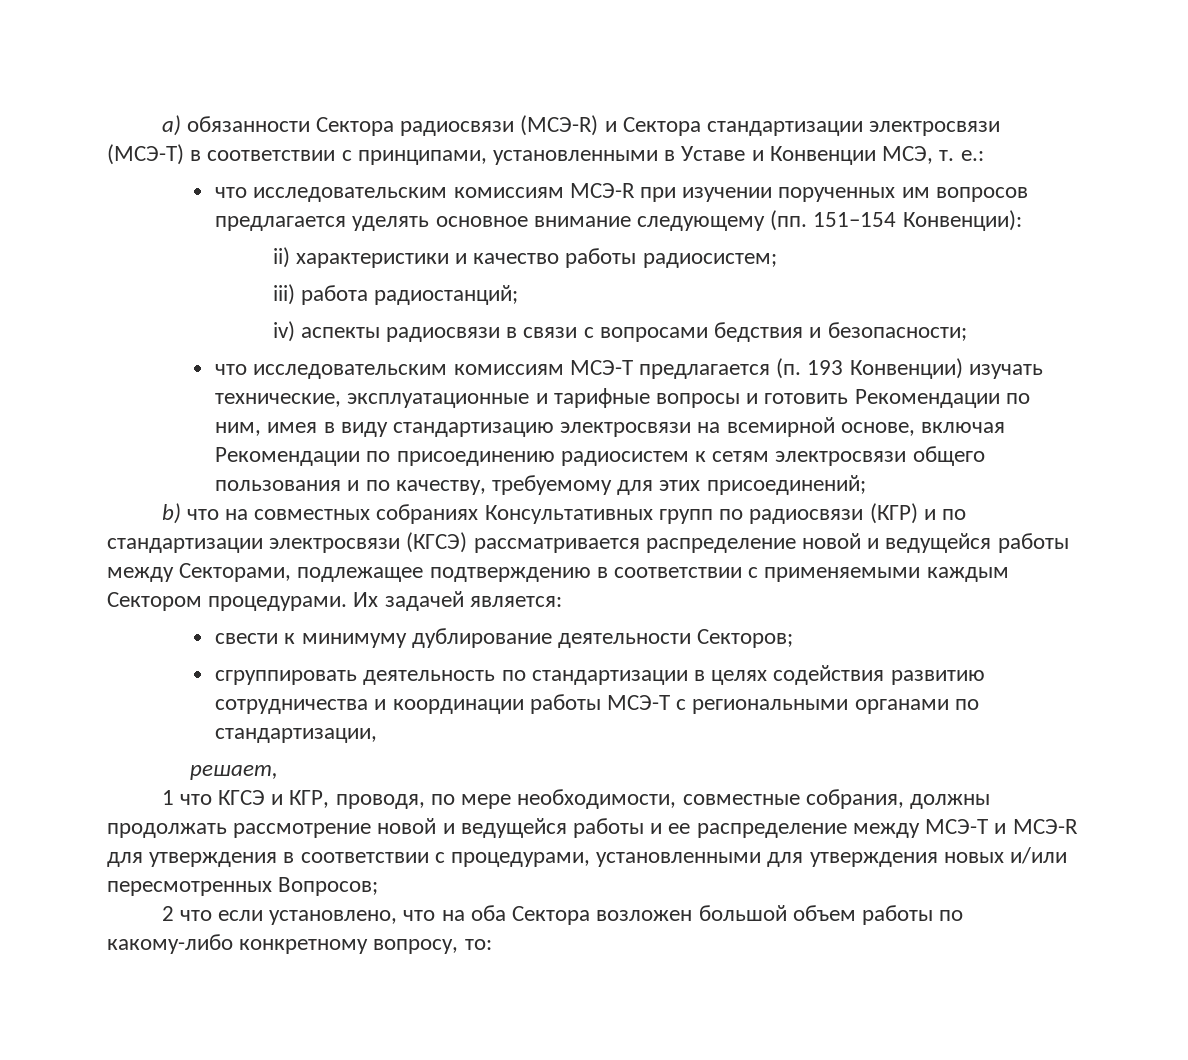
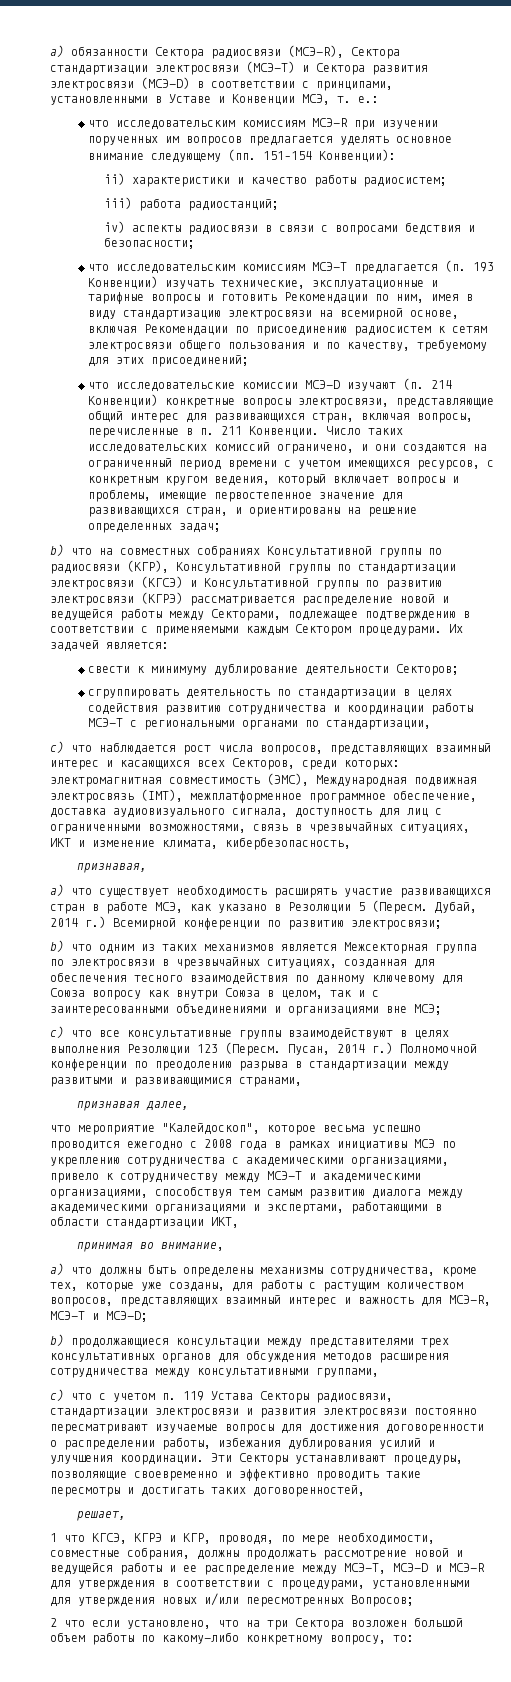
- а) обязанности Сектора радиосвязи (МСЭ-R) и Сектора стандартизации электросвязи (МСЭ-Т) в соответствии с принципами, установленными в Уставе и Конвенции МСЭ, т. е.:
+ а) обязанности Сектора радиосвязи (МСЭ-R), Сектора стандартизации электросвязи (МСЭ-Т) и Сектора развития электросвязи (МСЭ-D) в соответствии с принципами, установленными в Уставе и Конвенции МСЭ, т. е.:
+ что исследовательские комиссии МСЭ-D изучают (п. 214 Конвенции) конкретные вопросы электросвязи, представляющие общий интерес для развивающихся стран, включая вопросы, перечисленные в п. 211 Конвенции. Число таких исследовательских комиссий ограничено, и они создаются на ограниченный период времени с учетом имеющихся ресурсов, с конкретным кругом ведения, который включает вопросы и проблемы, имеющие первостепенное значение для развивающихся стран, и ориентированы на решение определенных задач;
- b) что на совместных собраниях Консультативных групп по радиосвязи (КГР) и по стандартизации электросвязи (КГСЭ) рассматривается распределение новой и ведущейся работы между Секторами, подлежащее подтверждению в соответствии с применяемыми каждым Сектором процедурами.
+ b) что на совместных собраниях Консультативной группы по радиосвязи (КГР), Консультативной группы по стандартизации электросвязи (КГСЭ) и Консультативной группы по развитию электросвязи (КГРЭ) рассматривается распределение новой и ведущейся работы между Секторами, подлежащее подтверждению в соответствии с применяемыми каждым Сектором процедурами.
+ c) что наблюдается рост числа вопросов, представляющих взаимный интерес и касающихся всех Секторов, среди которых: электромагнитная совместимость (ЭМС), Международная подвижная электросвязь (IMT), межплатформенное программное обеспечение, доставка аудиовизуального сигнала, доступность для лиц с ограниченными возможностями, связь в чрезвычайных ситуациях, ИКТ и изменение климата, кибербезопасность,
+ признавая,
+ a) что существует необходимость расширять участие развивающихся стран в работе МСЭ, как указано в Резолюции 5 (Пересм. Дубай, 2014 г.) Всемирной конференции по развитию электросвязи;
+ b) что одним из таких механизмов является Межсекторная группа по электросвязи в чрезвычайных ситуациях, созданная для обеспечения тесного взаимодействия по данному ключевому для Союза вопросу как внутри Союза в целом, так и с заинтересованными объединениями и организациями вне МСЭ;
+ c) что все консультативные группы взаимодействуют в целях выполнения Резолюции 123 (Пересм. Пусан, 2014 г.) Полномочной конференции по преодолению разрыва в стандартизации между развитыми и развивающимися странами,
+ признавая далее,
+ что мероприятие "Калейдоскоп", которое весьма успешно проводится ежегодно с 2008 года в рамках инициативы МСЭ по укреплению сотрудничества с академическими организациями, привело к сотрудничеству между МСЭ-T и академическими организациями, способствуя тем самым развитию диалога между академическими организациями и экспертами, работающими в области стандартизации ИКТ,
+ принимая во внимание,
+ a) что должны быть определены механизмы сотрудничества, кроме тех, которые уже созданы, для работы с растущим количеством вопросов, представляющих взаимный интерес и важность для МСЭ-R, МСЭ-T и МСЭ-D;
+ b) продолжающиеся консультации между представителями трех консультативных органов для обсуждения методов расширения сотрудничества между консультативными группами,
+ c) что с учетом п. 119 Устава Секторы радиосвязи, стандартизации электросвязи и развития электросвязи постоянно пересматривают изучаемые вопросы для достижения договоренности о распределении работы, избежания дублирования усилий и улучшения координации. Эти Секторы устанавливают процедуры, позволяющие своевременно и эффективно проводить такие пересмотры и достигать таких договоренностей,
- 1 что КГСЭ и КГР, проводя, по мере необходимости, совместные собрания, должны продолжать рассмотрение новой и ведущейся работы и ее распределение между МСЭ-Т и МСЭ-R для утверждения в соответствии с процедурами, установленными для утверждения новых и/или пересмотренных Вопросов;
+ 1 что КГСЭ, КГРЭ и КГР, проводя, по мере необходимости, совместные собрания, должны продолжать рассмотрение новой и ведущейся работы и ее распределение между МСЭ-Т, МСЭ-D и МСЭ-R для утверждения в соответствии с процедурами, установленными для утверждения новых и/или пересмотренных Вопросов;
- 2 что если установлено, что на оба Сектора возложен большой объем работы по какому-либо конкретному вопросу, то:
+ 2 что если установлено, что на три Сектора возложен большой объем работы по какому-либо конкретному вопросу, то:

